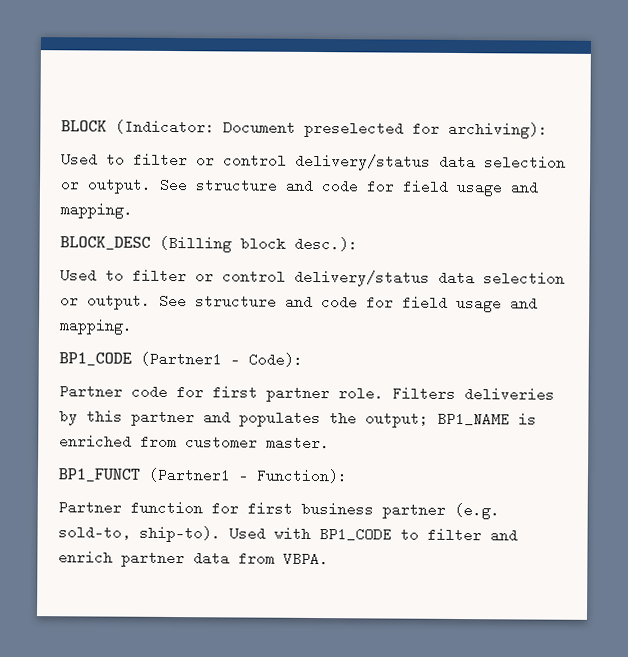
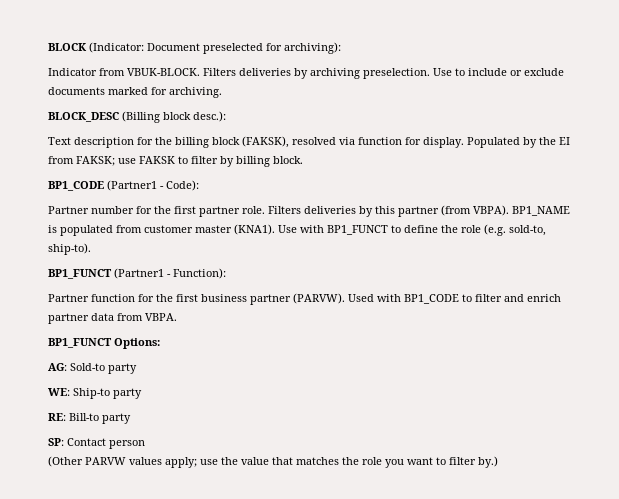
  BLOCK (Indicator: Document preselected for archiving):
- Used to filter or control delivery/status data selection or output. See structure and code for field usage and mapping.
+ Indicator from VBUK-BLOCK. Filters deliveries by archiving preselection. Use to include or exclude documents marked for archiving.
  BLOCK_DESC (Billing block desc.):
- Used to filter or control delivery/status data selection or output. See structure and code for field usage and mapping.
+ Text description for the billing block (FAKSK), resolved via function for display. Populated by the EI from FAKSK; use FAKSK to filter by billing block.
- Partner code for first partner role.
+ Partner number for the first partner role.
- Filters deliveries by this partner and populates the output; BP1_NAME is enriched from customer master.
+ Filters deliveries by this partner (from VBPA). BP1_NAME is populated from customer master (KNA1). Use with BP1_FUNCT to define the role (e.g. sold-to, ship-to).
- Partner function for first business partner (e.g. sold-to, ship-to).
+ Partner function for the first business partner (PARVW).
+ BP1_FUNCT Options:
+ AG: Sold-to party
+ WE: Ship-to party
+ RE: Bill-to party
+ SP: Contact person
+ (Other PARVW values apply; use the value that matches the role you want to filter by.)

